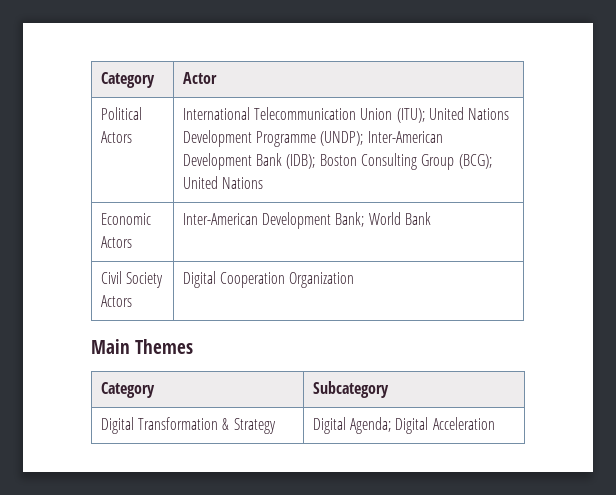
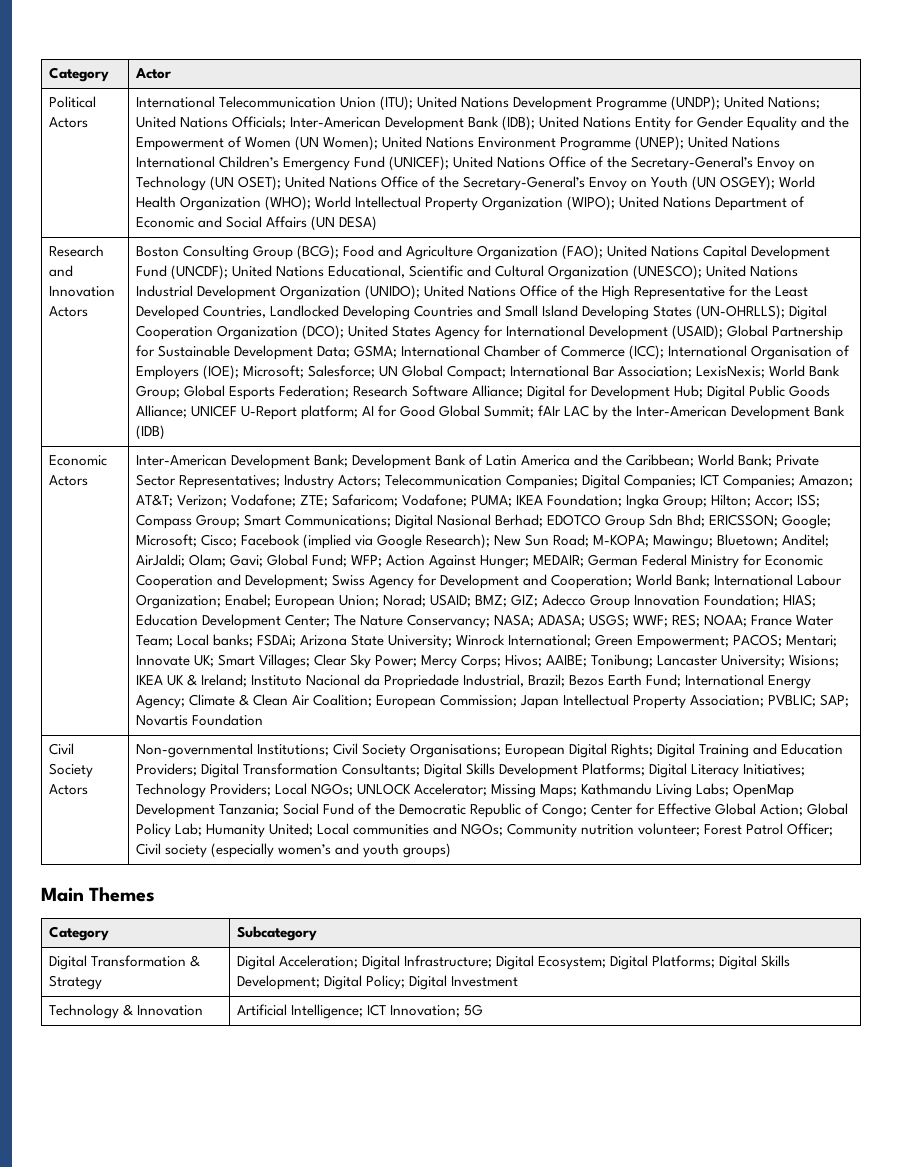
- International Telecommunication Union (ITU); United Nations Development Programme (UNDP); Inter-American Development Bank (IDB); Boston Consulting Group (BCG); United Nations
+ International Telecommunication Union (ITU); United Nations Development Programme (UNDP); United Nations; United Nations Officials; Inter-American Development Bank (IDB); United Nations Entity for Gender Equality and the Empowerment of Women (UN Women); United Nations Environment Programme (UNEP); United Nations International Children’s Emergency Fund (UNICEF); United Nations Office of the Secretary-General’s Envoy on Technology (UN OSET); United Nations Office of the Secretary-General’s Envoy on Youth (UN OSGEY); World Health Organization (WHO); World Intellectual Property Organization (WIPO); United Nations Department of Economic and Social Affairs (UN DESA)
+ Research and Innovation Actors | Boston Consulting Group (BCG); Food and Agriculture Organization (FAO); United Nations Capital Development Fund (UNCDF); United Nations Educational, Scientific and Cultural Organization (UNESCO); United Nations Industrial Development Organization (UNIDO); United Nations Office of the High Representative for the Least Developed Countries, Landlocked Developing Countries and Small Island Developing States (UN-OHRLLS); Digital Cooperation Organization (DCO); United States Agency for International Development (USAID); Global Partnership for Sustainable Development Data; GSMA; International Chamber of Commerce (ICC); International Organisation of Employers (IOE); Microsoft; Salesforce; UN Global Compact; International Bar Association; LexisNexis; World Bank Group; Global Esports Federation; Research Software Alliance; Digital for Development Hub; Digital Public Goods Alliance; UNICEF U-Report platform; AI for Good Global Summit; fAIr LAC by the Inter-American Development Bank (IDB)
- Inter-American Development Bank; World Bank
- Civil Society Actors | Digital Cooperation Organization
+ Inter-American Development Bank; Development Bank of Latin America and the Caribbean; World Bank; Private Sector Representatives; Industry Actors; Telecommunication Companies; Digital Companies; ICT Companies; Amazon; AT&T; Verizon; Vodafone; ZTE; Safaricom; Vodafone; PUMA; IKEA Foundation; Ingka Group; Hilton; Accor; ISS; Compass Group; Smart Communications; Digital Nasional Berhad; EDOTCO Group Sdn Bhd; ERICSSON; Google; Microsoft; Cisco; Facebook (implied via Google Research); New Sun Road; M-KOPA; Mawingu; Bluetown; Anditel; AirJaldi; Olam; Gavi; Global Fund; WFP; Action Against Hunger; MEDAIR; German Federal Ministry for Economic Cooperation and Development; Swiss Agency for Development and Cooperation; World Bank; International Labour Organization; Enabel; European Union; Norad; USAID; BMZ; GIZ; Adecco Group Innovation Foundation; HIAS; Education Development Center; The Nature Conservancy; NASA; ADASA; USGS; WWF; RES; NOAA; France Water Team; Local banks; FSDAi; Arizona State University; Winrock International; Green Empowerment; PACOS; Mentari; Innovate UK; Smart Villages; Clear Sky Power; Mercy Corps; Hivos; AAIBE; Tonibung; Lancaster University; Wisions; IKEA UK & Ireland; Instituto Nacional da Propriedade Industrial, Brazil; Bezos Earth Fund; International Energy Agency; Climate & Clean Air Coalition; European Commission; Japan Intellectual Property Association; PVBLIC; SAP; Novartis Foundation
+ Civil Society Actors | Non-governmental Institutions; Civil Society Organisations; European Digital Rights; Digital Training and Education Providers; Digital Transformation Consultants; Digital Skills Development Platforms; Digital Literacy Initiatives; Technology Providers; Local NGOs; UNLOCK Accelerator; Missing Maps; Kathmandu Living Labs; OpenMap Development Tanzania; Social Fund of the Democratic Republic of Congo; Center for Effective Global Action; Global Policy Lab; Humanity United; Local communities and NGOs; Community nutrition volunteer; Forest Patrol Officer; Civil society (especially women’s and youth groups)
- Digital Transformation & Strategy | Digital Agenda; Digital Acceleration
+ Digital Transformation & Strategy | Digital Acceleration; Digital Infrastructure; Digital Ecosystem; Digital Platforms; Digital Skills Development; Digital Policy; Digital Investment
+ Technology & Innovation | Artificial Intelligence; ICT Innovation; 5G

